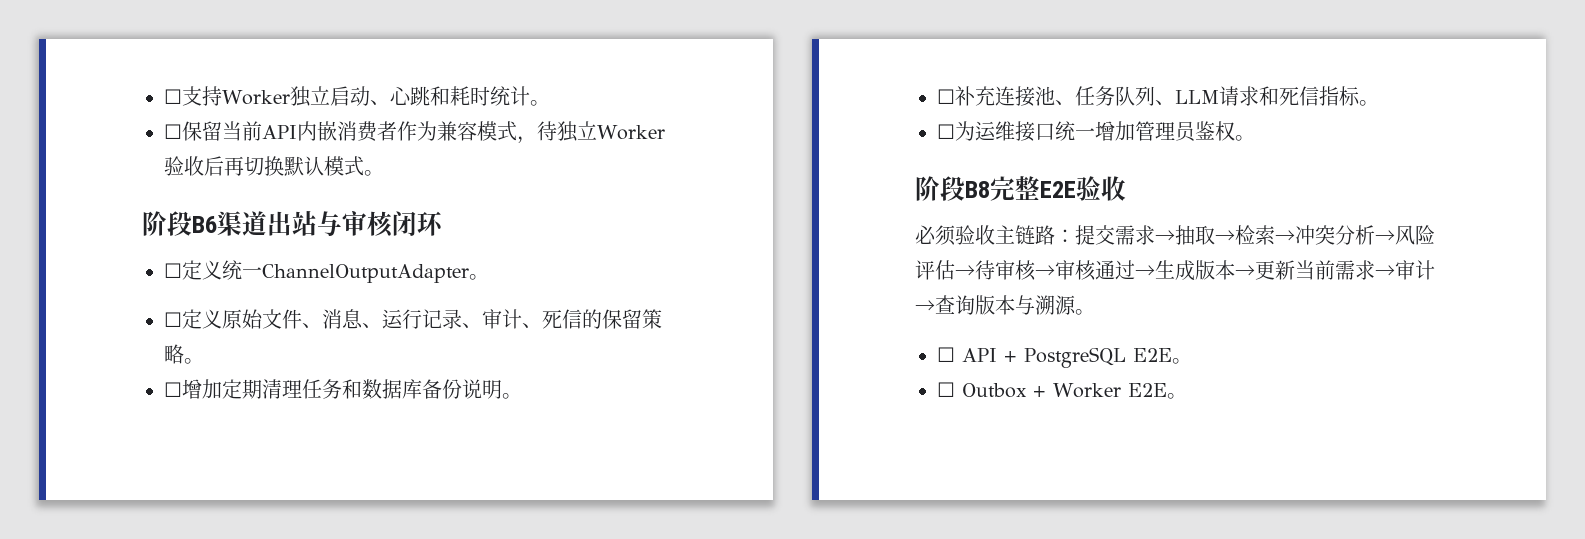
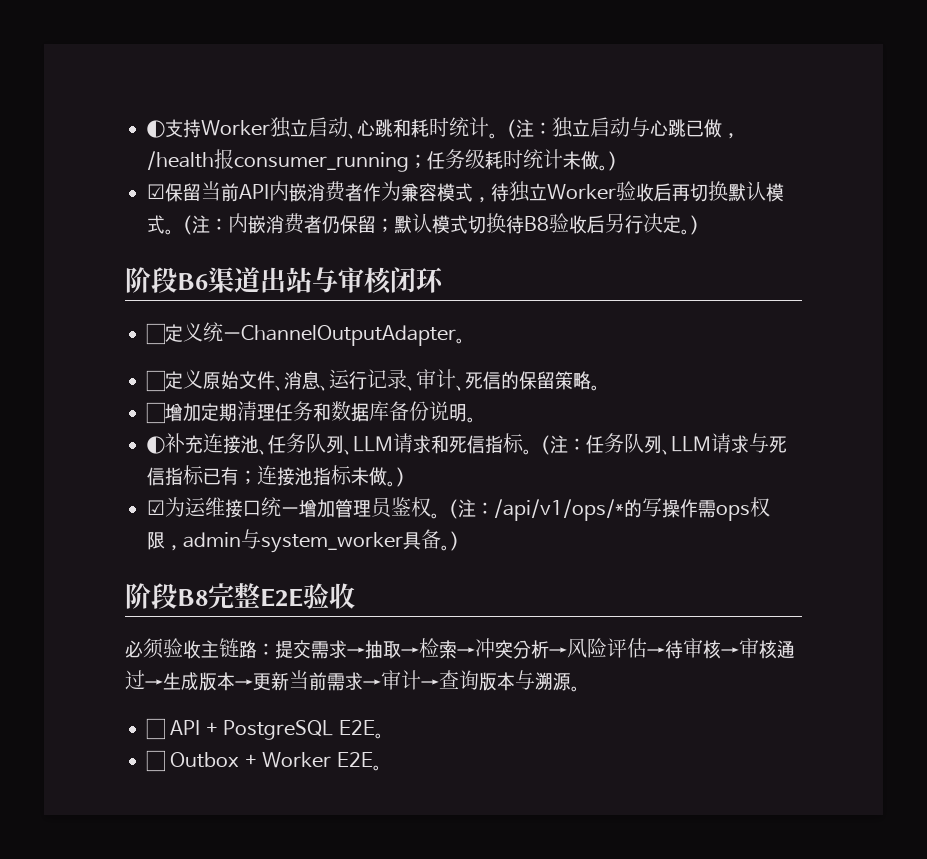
- ☐支持Worker独立启动、心跳和耗时统计。
- ☐保留当前API内嵌消费者作为兼容模式，待独立Worker验收后再切换默认模式。
+ ◐支持Worker独立启动、心跳和耗时统计。（注：独立启动与心跳已做，/health报consumer_running；任务级耗时统计未做。）
+ ☑保留当前API内嵌消费者作为兼容模式，待独立Worker验收后再切换默认模式。（注：内嵌消费者仍保留；默认模式切换待B8验收后另行决定。）
- ☐补充连接池、任务队列、LLM请求和死信指标。
- ☐为运维接口统一增加管理员鉴权。
+ ◐补充连接池、任务队列、LLM请求和死信指标。（注：任务队列、LLM请求与死信指标已有；连接池指标未做。）
+ ☑为运维接口统一增加管理员鉴权。（注：/api/v1/ops/*的写操作需ops权限，admin与system_worker具备。）

